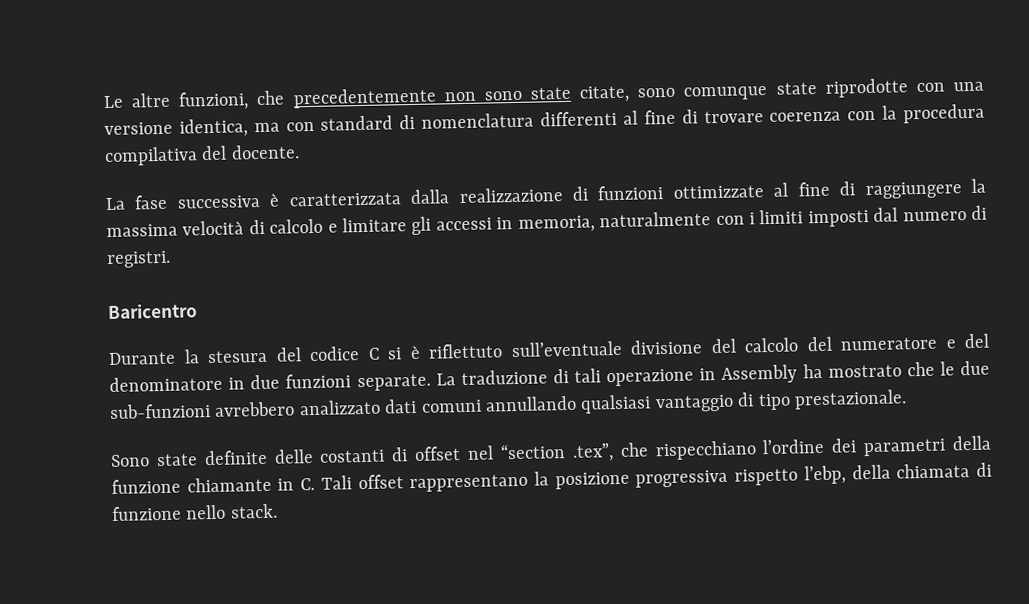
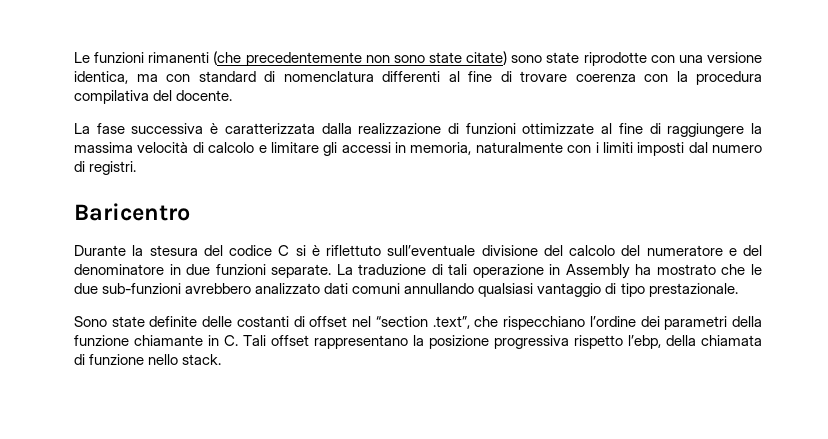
- Le altre funzioni, che precedentemente non sono state citate, sono comunque state riprodotte con una versione identica, ma con standard di nomenclatura differenti al fine di trovare coerenza con la procedura compilativa del docente.
+ Le funzioni rimanenti (che precedentemente non sono state citate) sono state riprodotte con una versione identica, ma con standard di nomenclatura differenti al fine di trovare coerenza con la procedura compilativa del docente.
- Sono state definite delle costanti di offset nel “section .tex”, che rispecchiano l’ordine dei parametri della funzione chiamante in C. Tali offset rappresentano la posizione progressiva rispetto l’ebp, della chiamata di funzione nello stack.
+ Sono state definite delle costanti di offset nel “section .text”, che rispecchiano l’ordine dei parametri della funzione chiamante in C. Tali offset rappresentano la posizione progressiva rispetto l’ebp, della chiamata di funzione nello stack.

